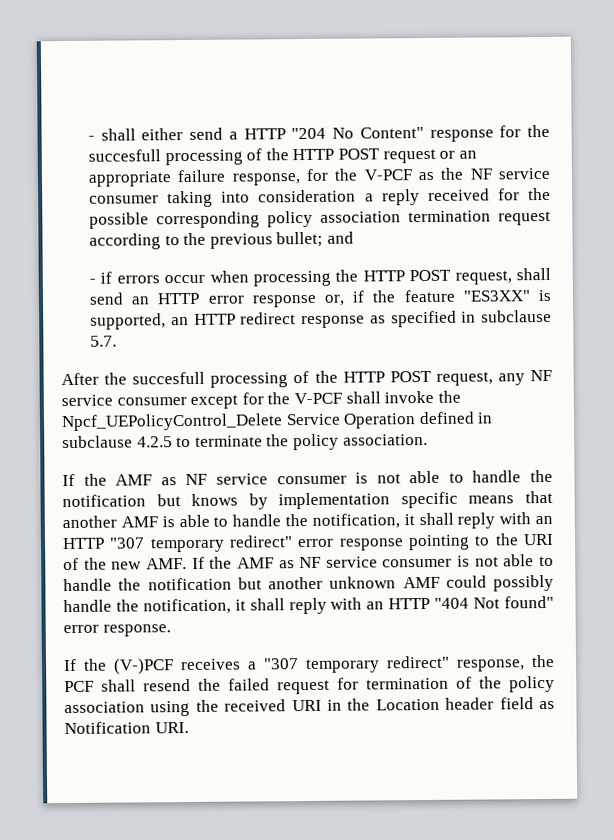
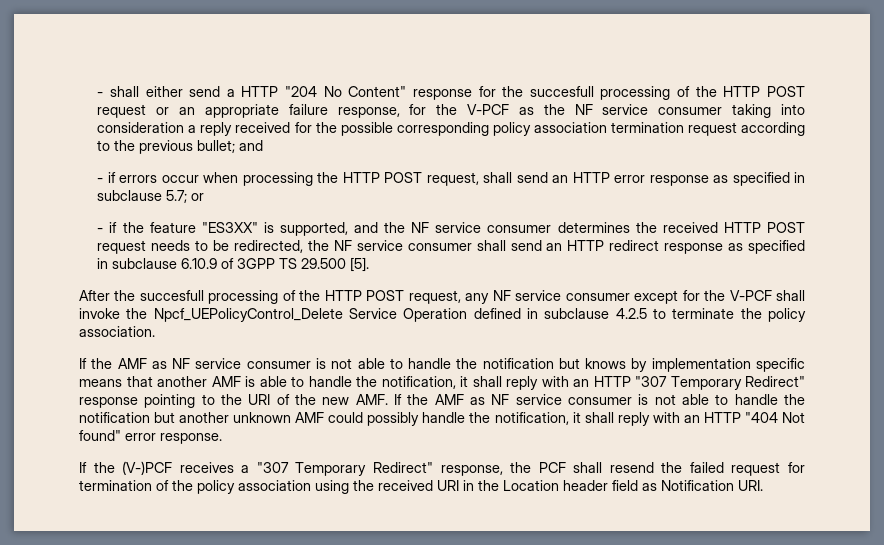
- - if errors occur when processing the HTTP POST request, shall send an HTTP error response or, if the feature "ES3XX" is supported, an HTTP redirect response as specified in subclause 5.7.
+ - if errors occur when processing the HTTP POST request, shall send an HTTP error response as specified in subclause 5.7; or
+ - if the feature "ES3XX" is supported, and the NF service consumer determines the received HTTP POST request needs to be redirected, the NF service consumer shall send an HTTP redirect response as specified in subclause 6.10.9 of 3GPP TS 29.500 [5].
- If the AMF as NF service consumer is not able to handle the notification but knows by implementation specific means that another AMF is able to handle the notification, it shall reply with an HTTP "307 temporary redirect" error response pointing to the URI of the new AMF. If the AMF as NF service consumer is not able to handle the notification but another unknown AMF could possibly handle the notification, it shall reply with an HTTP "404 Not found" error response.
+ If the AMF as NF service consumer is not able to handle the notification but knows by implementation specific means that another AMF is able to handle the notification, it shall reply with an HTTP "307 Temporary Redirect" response pointing to the URI of the new AMF. If the AMF as NF service consumer is not able to handle the notification but another unknown AMF could possibly handle the notification, it shall reply with an HTTP "404 Not found" error response.
- If the (V-)PCF receives a "307 temporary redirect" response, the PCF shall resend the failed request for termination of the policy association using the received URI in the Location header field as Notification URI.
+ If the (V-)PCF receives a "307 Temporary Redirect" response, the PCF shall resend the failed request for termination of the policy association using the received URI in the Location header field as Notification URI.

